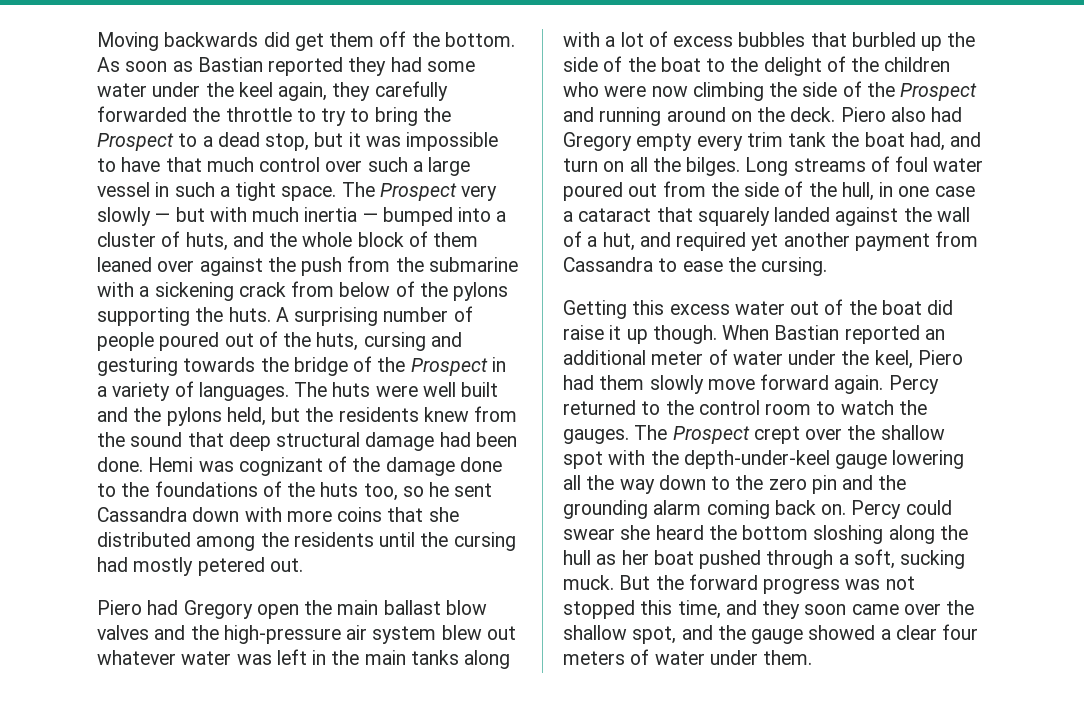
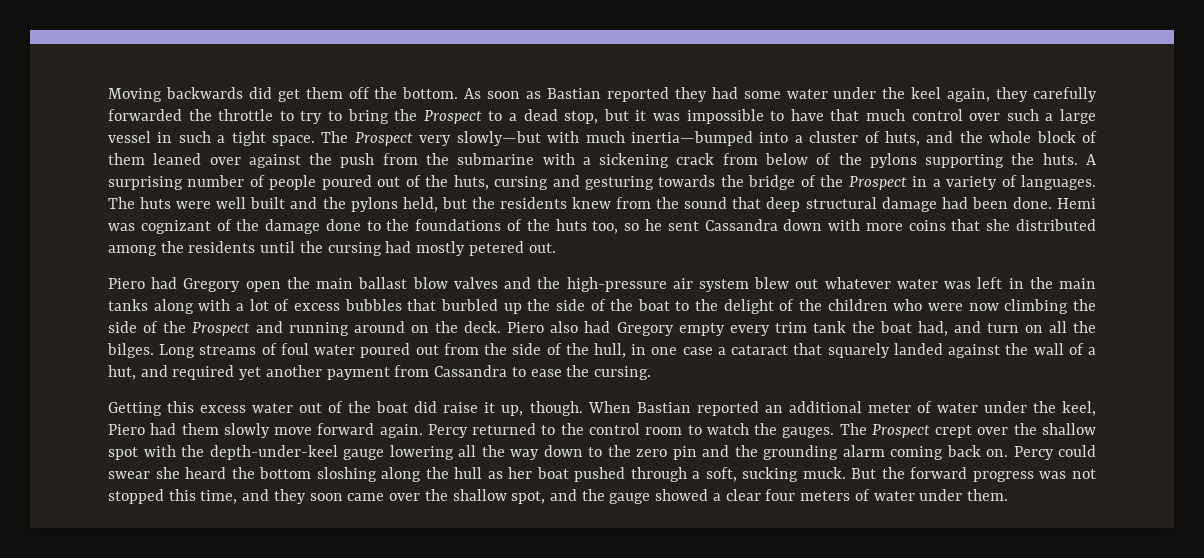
- The Prospect very slowly — but with much inertia — bumped into a cluster of huts, and the whole block of them leaned over against the push from the submarine with a sickening crack from below of the pylons supporting the huts.
+ The Prospect very slowly—but with much inertia—bumped into a cluster of huts, and the whole block of them leaned over against the push from the submarine with a sickening crack from below of the pylons supporting the huts.
- Getting this excess water out of the boat did raise it up though.
+ Getting this excess water out of the boat did raise it up, though.

